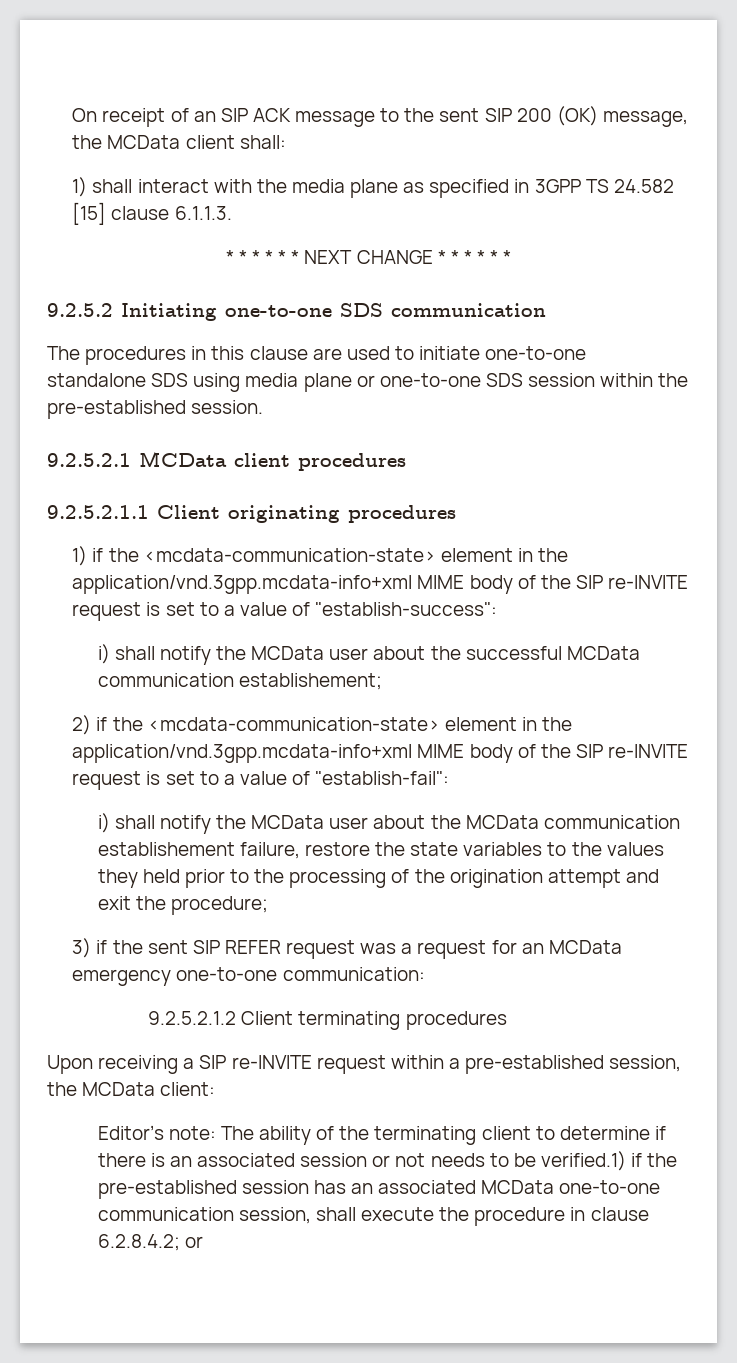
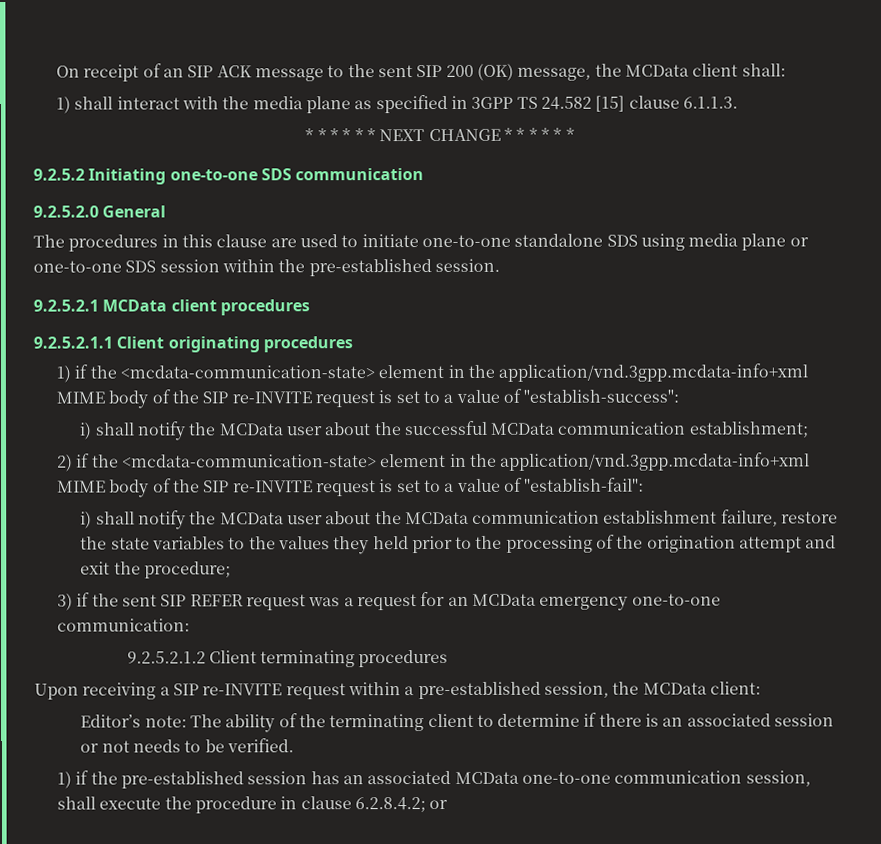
+ 9.2.5.2.0 General
- i) shall notify the MCData user about the successful MCData communication establishement;
+ i) shall notify the MCData user about the successful MCData communication establishment;
- i) shall notify the MCData user about the MCData communication establishement failure, restore the state variables to the values they held prior to the processing of the origination attempt and exit the procedure;
+ i) shall notify the MCData user about the MCData communication establishment failure, restore the state variables to the values they held prior to the processing of the origination attempt and exit the procedure;
- Editor’s note: The ability of the terminating client to determine if there is an associated session or not needs to be verified.1) if the pre-established session has an associated MCData one-to-one communication session, shall execute the procedure in clause 6.2.8.4.2; or
+ Editor’s note: The ability of the terminating client to determine if there is an associated session or not needs to be verified.
+ 1) if the pre-established session has an associated MCData one-to-one communication session, shall execute the procedure in clause 6.2.8.4.2; or

